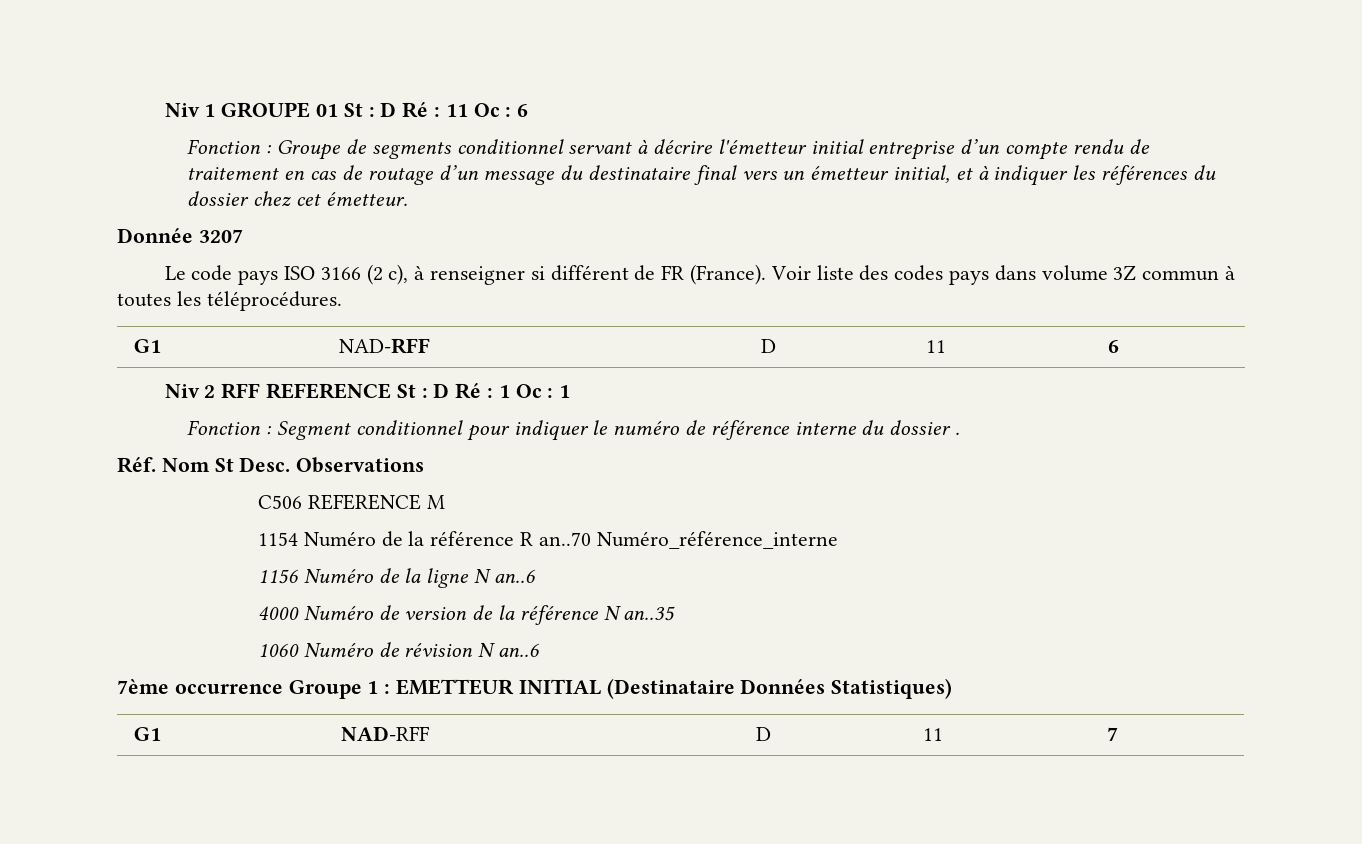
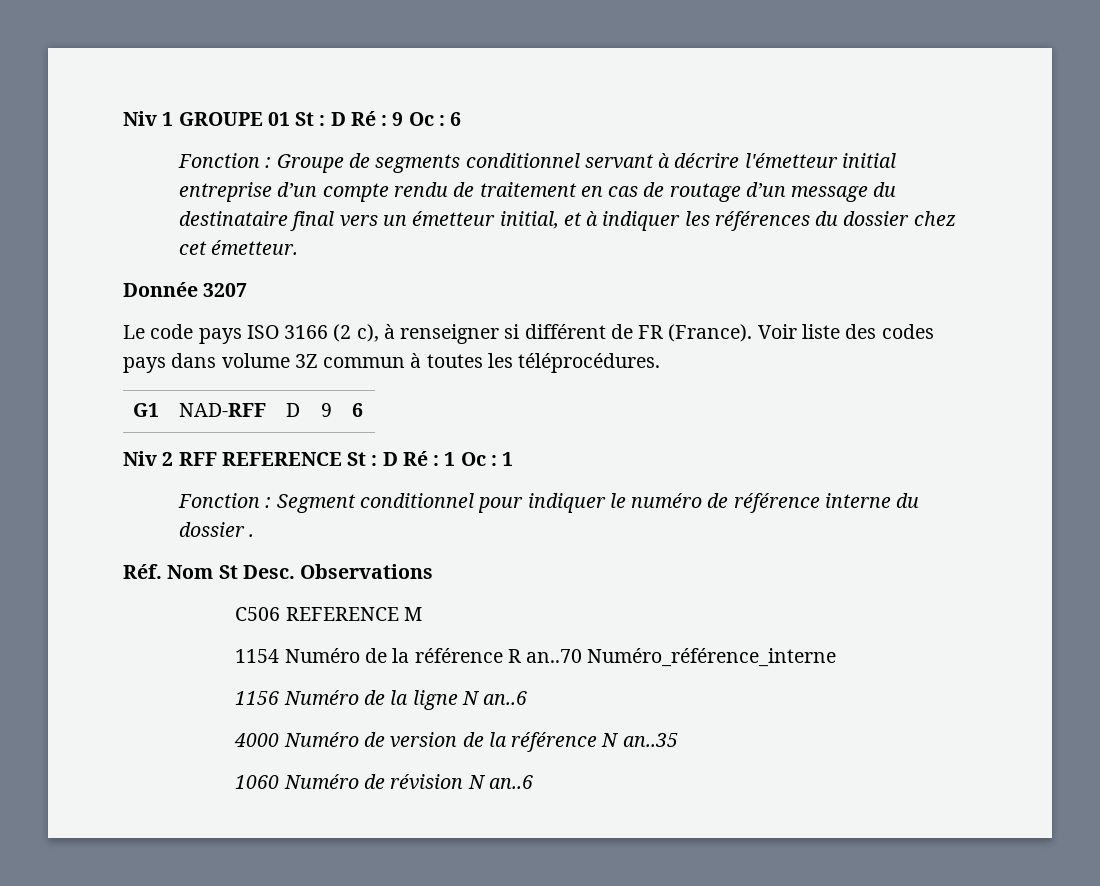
- Niv 1 GROUPE 01 St : D Ré : 11 Oc : 6
+ Niv 1 GROUPE 01 St : D Ré : 9 Oc : 6
- G1 | NAD-RFF | D | 11 | 6
+ G1 | NAD-RFF | D | 9 | 6
- 7ème occurrence Groupe 1 : EMETTEUR INITIAL (Destinataire Données Statistiques)
- G1 | NAD-RFF | D | 11 | 7

